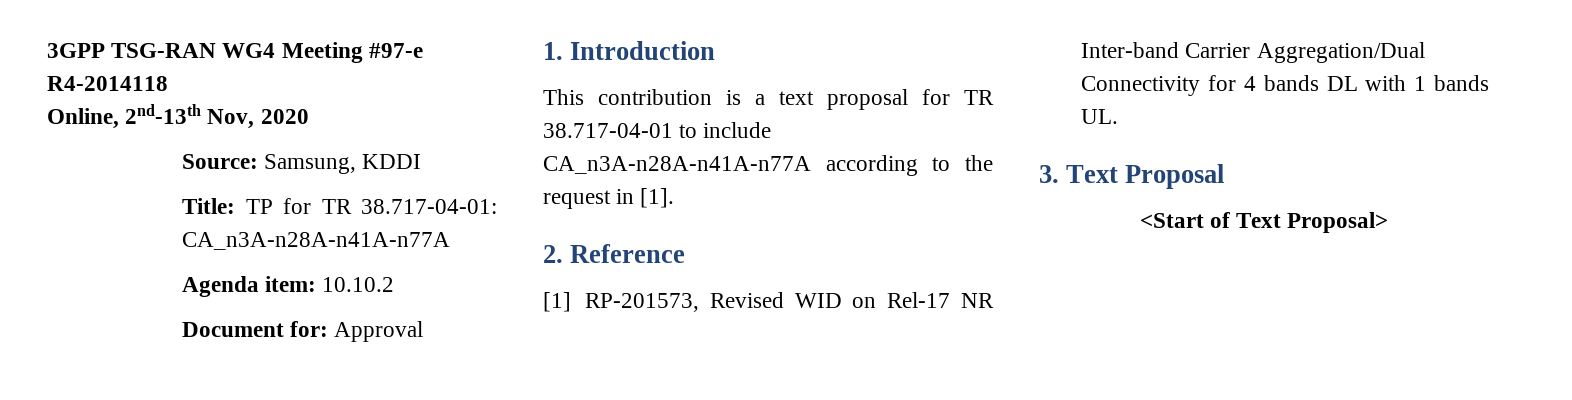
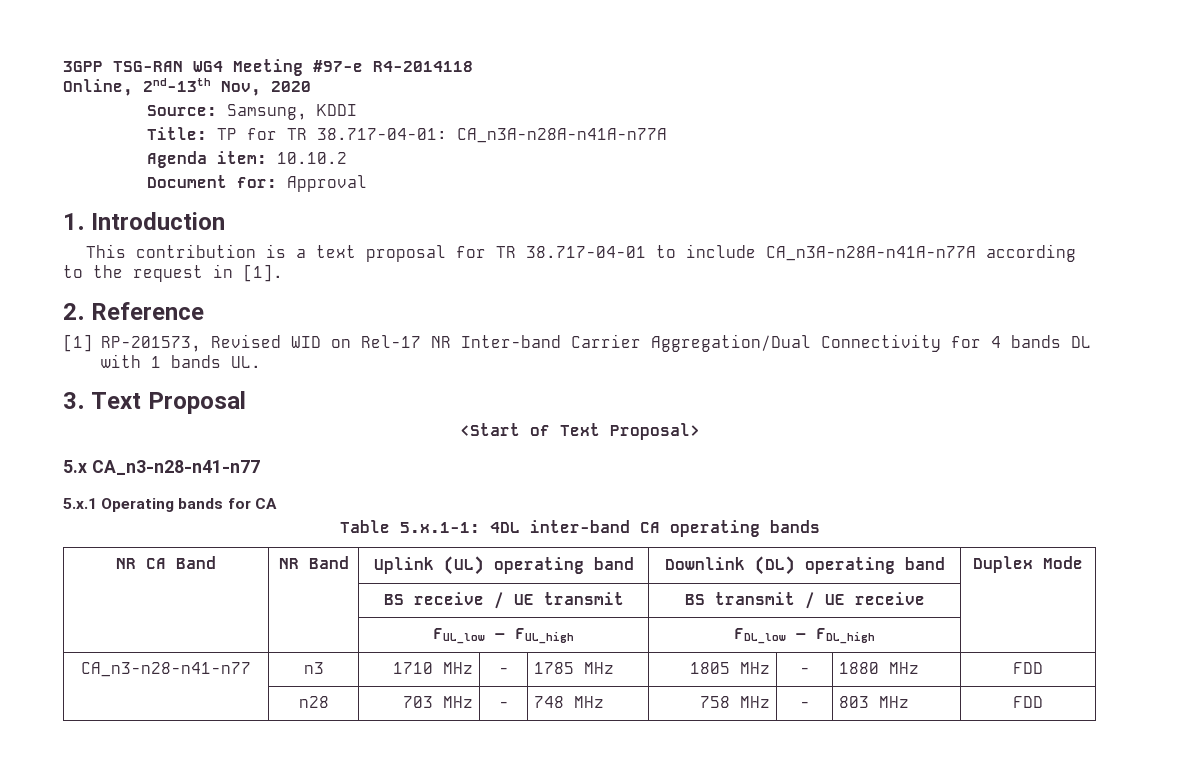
+ 5.x CA_n3-n28-n41-n77
+ 5.x.1 Operating bands for CA
+ Table 5.x.1-1: 4DL inter-band CA operating bands
+ NR CA Band | NR Band | Uplink (UL) operating band | Downlink (DL) operating band | Duplex Mode
+ | | BS receive / UE transmit | BS transmit / UE receive |
+ | | FUL_low – FUL_high | FDL_low – FDL_high |
+ CA_n3-n28-n41-n77 | n3 | 1710 MHz | - | 1785 MHz | 1805 MHz | - | 1880 MHz | FDD
+ | n28 | 703 MHz | - | 748 MHz | 758 MHz | - | 803 MHz | FDD

